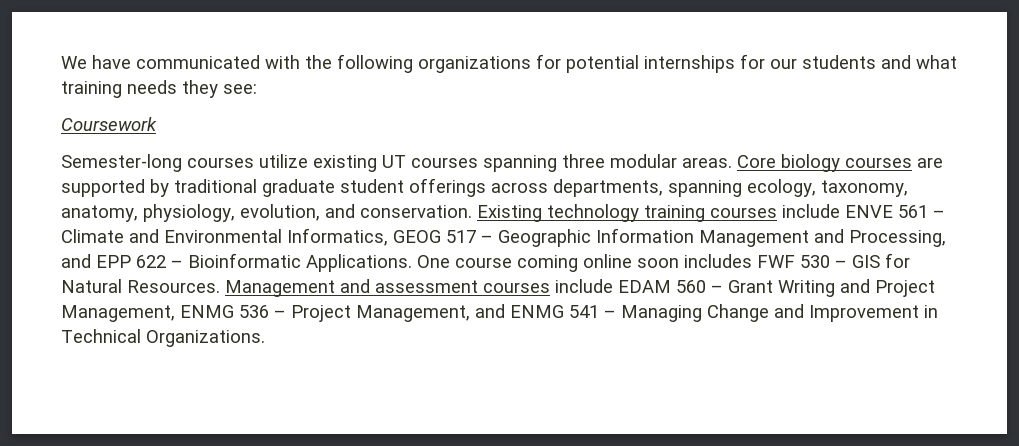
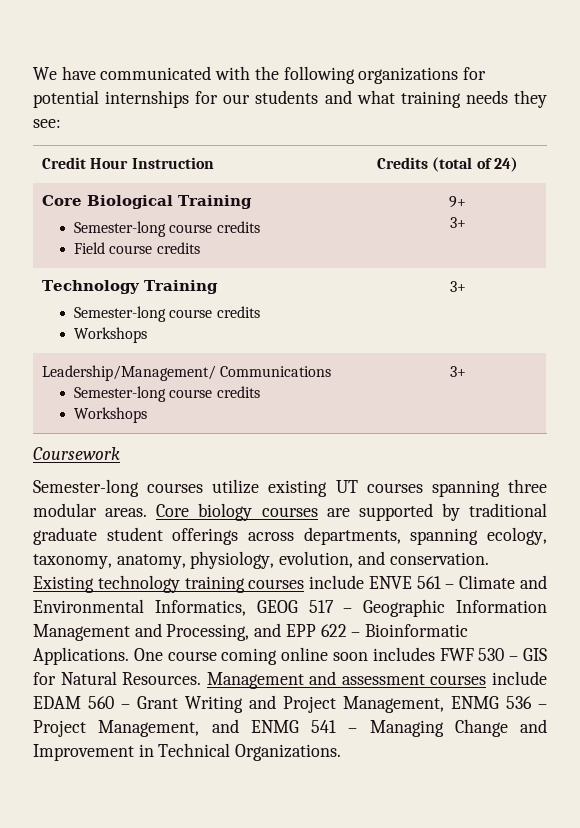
+ Credit Hour Instruction | Credits (total of 24)
+ Core Biological Training
+ Semester-long course credits
+ Field course credits | 9+
+ 3+
+ Technology Training
+ Semester-long course credits
+ Workshops | 3+
+ Leadership/Management/ Communications
+ Semester-long course credits
+ Workshops | 3+

